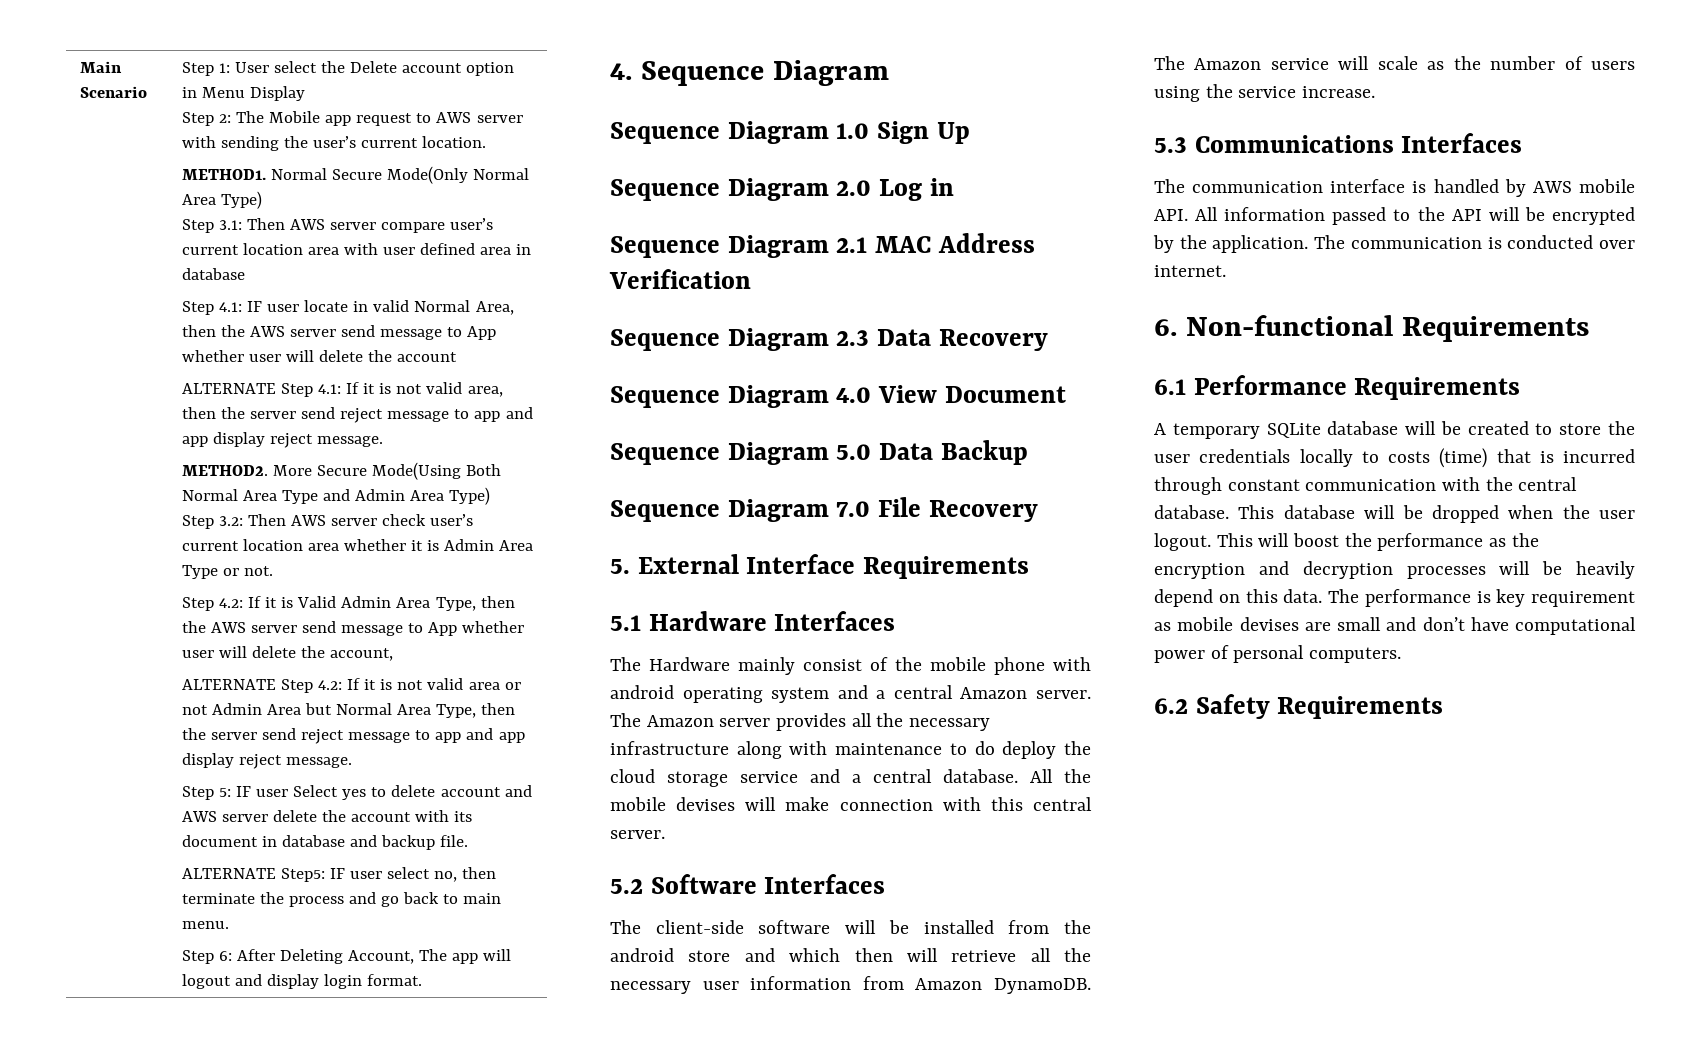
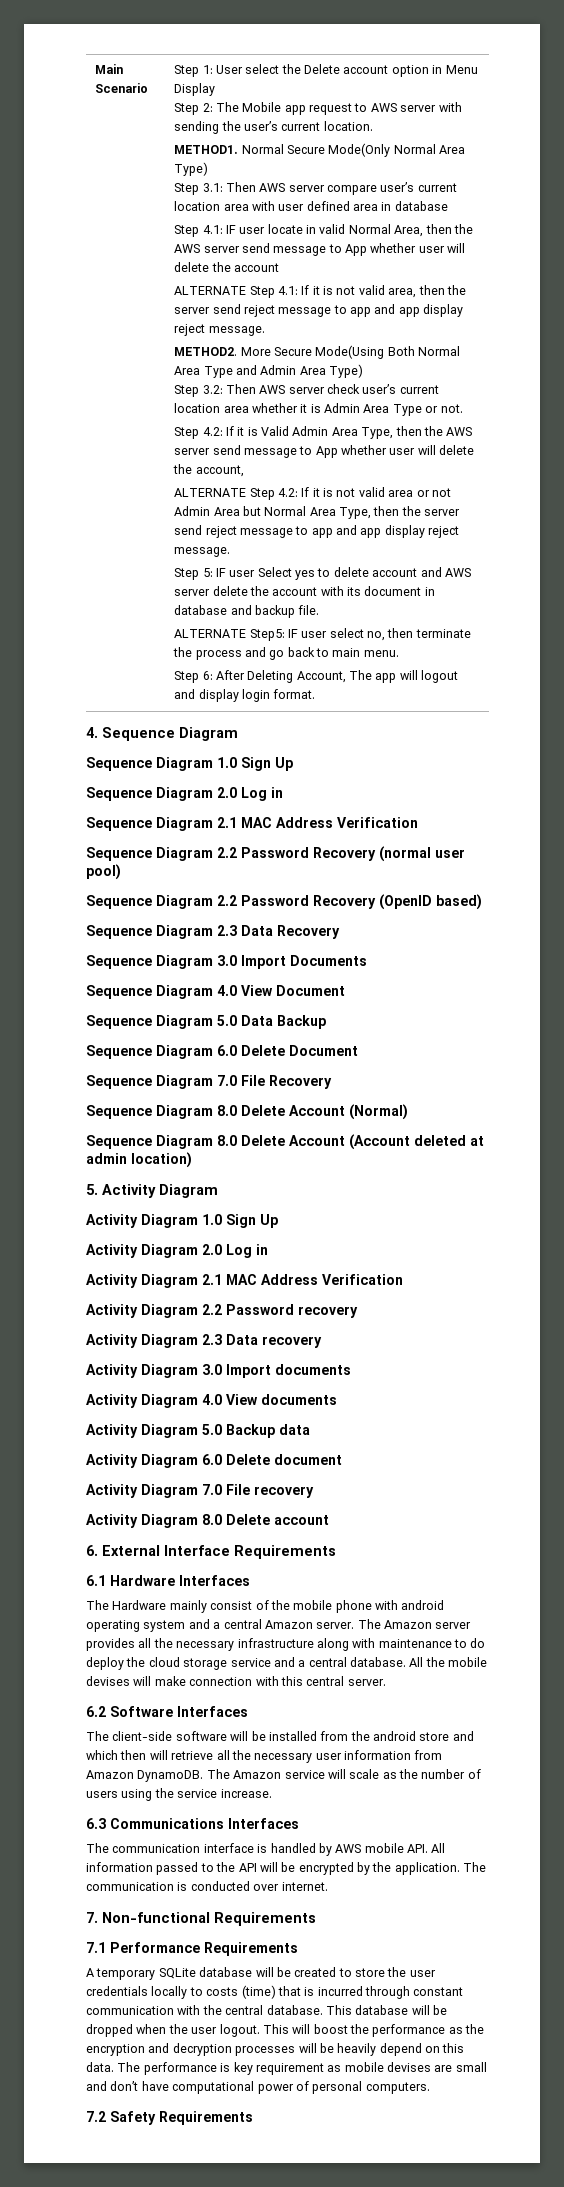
+ Sequence Diagram 2.2 Password Recovery (normal user pool)
+ Sequence Diagram 2.2 Password Recovery (OpenID based)
+ Sequence Diagram 3.0 Import Documents
+ Sequence Diagram 6.0 Delete Document
- 5. External Interface Requirements
+ Sequence Diagram 8.0 Delete Account (Normal)
+ Sequence Diagram 8.0 Delete Account (Account deleted at admin location)
+ 5. Activity Diagram
+ Activity Diagram 1.0 Sign Up
+ Activity Diagram 2.0 Log in
+ Activity Diagram 2.1 MAC Address Verification
+ Activity Diagram 2.2 Password recovery
+ Activity Diagram 2.3 Data recovery
+ Activity Diagram 3.0 Import documents
+ Activity Diagram 4.0 View documents
+ Activity Diagram 5.0 Backup data
+ Activity Diagram 6.0 Delete document
+ Activity Diagram 7.0 File recovery
+ Activity Diagram 8.0 Delete account
+ 6. External Interface Requirements
- 5.1 Hardware Interfaces
+ 6.1 Hardware Interfaces
- 5.2 Software Interfaces
+ 6.2 Software Interfaces
- 5.3 Communications Interfaces
+ 6.3 Communications Interfaces
- 6. Non-functional Requirements
+ 7. Non-functional Requirements
- 6.1 Performance Requirements
+ 7.1 Performance Requirements
- 6.2 Safety Requirements
+ 7.2 Safety Requirements

